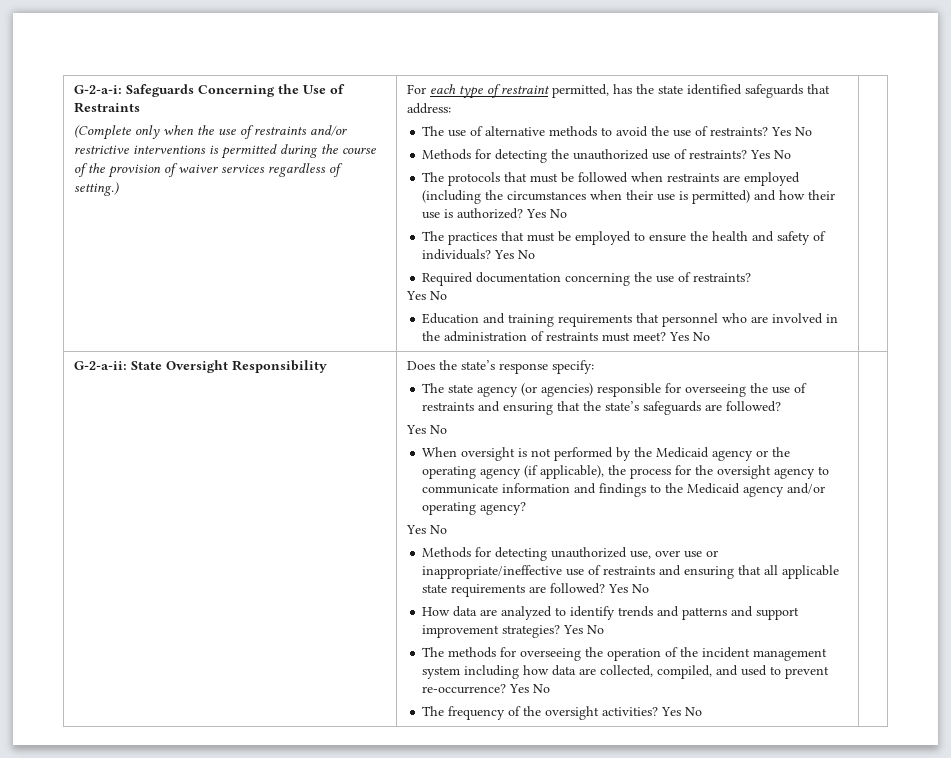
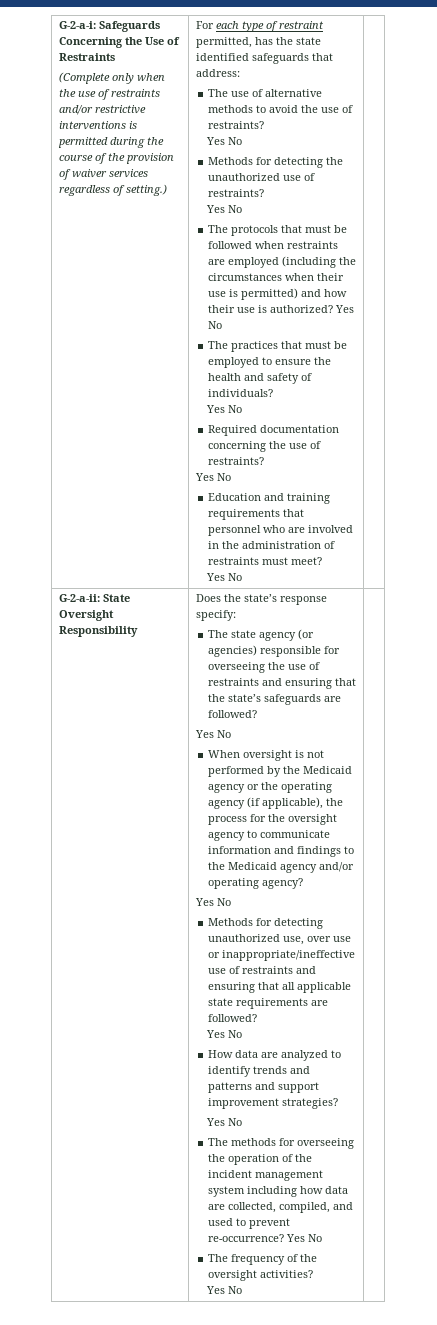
- The use of alternative methods to avoid the use of restraints? Yes No
+ The use of alternative methods to avoid the use of restraints?
+ Yes No
- Methods for detecting the unauthorized use of restraints? Yes No
+ Methods for detecting the unauthorized use of restraints?
+ Yes No
- The practices that must be employed to ensure the health and safety of individuals? Yes No
+ The practices that must be employed to ensure the health and safety of individuals?
+ Yes No
- Education and training requirements that personnel who are involved in the administration of restraints must meet? Yes No
+ Education and training requirements that personnel who are involved in the administration of restraints must meet?
+ Yes No
- Methods for detecting unauthorized use, over use or inappropriate/ineffective use of restraints and ensuring that all applicable state requirements are followed? Yes No
+ Methods for detecting unauthorized use, over use or inappropriate/ineffective use of restraints and ensuring that all applicable state requirements are followed?
+ Yes No
- How data are analyzed to identify trends and patterns and support improvement strategies? Yes No
+ How data are analyzed to identify trends and patterns and support improvement strategies?
+ Yes No
- The frequency of the oversight activities? Yes No
+ The frequency of the oversight activities?
+ Yes No

